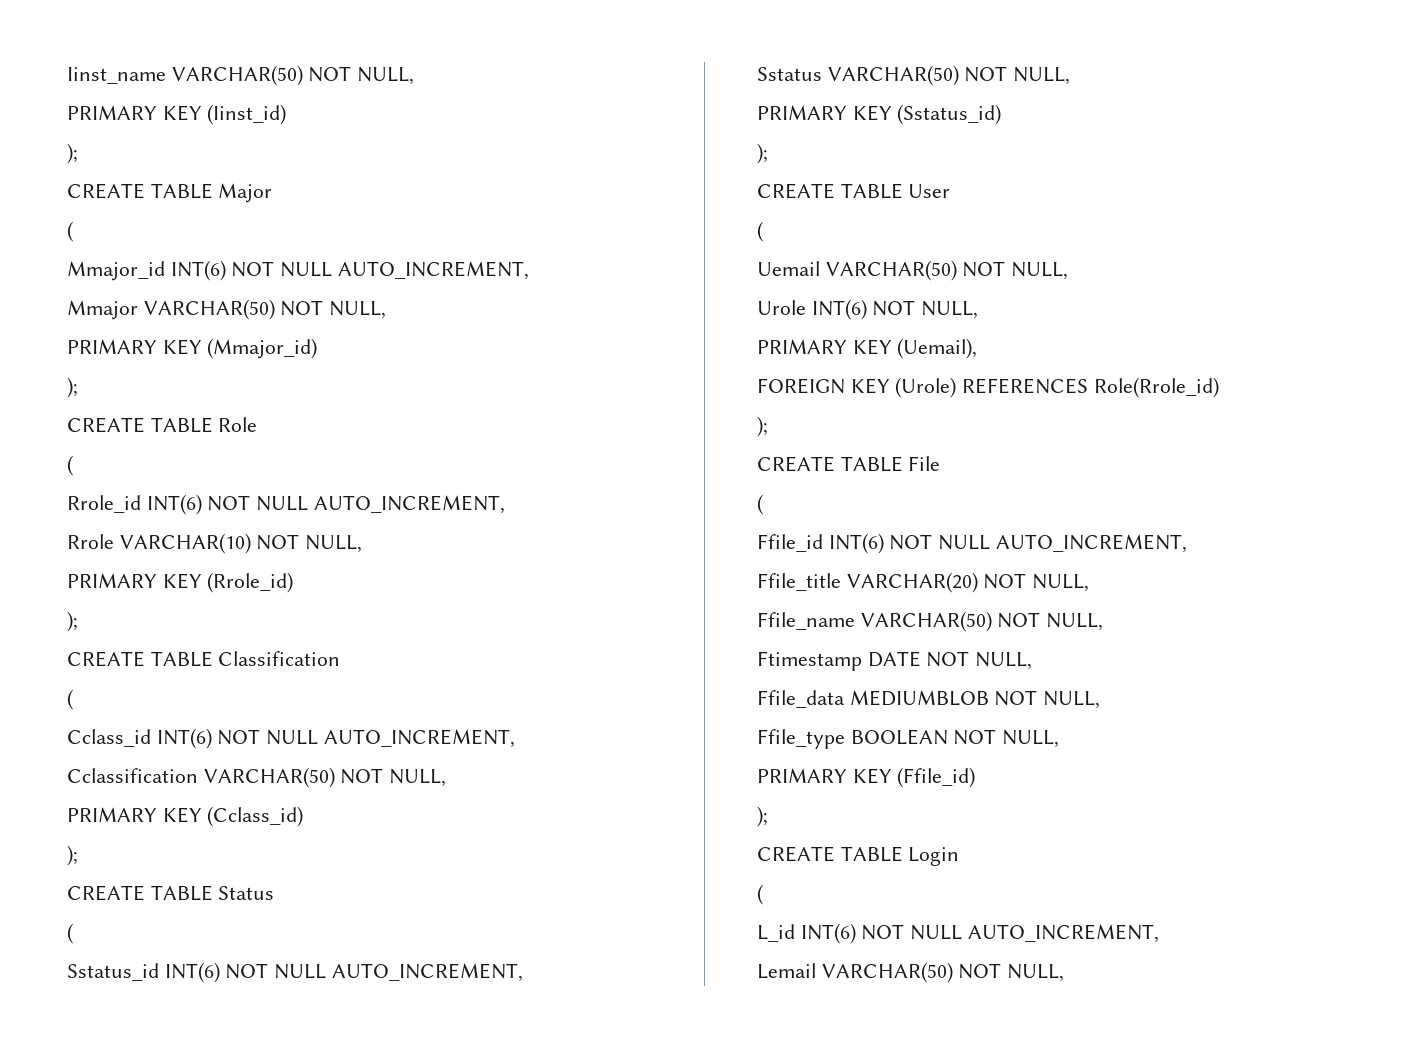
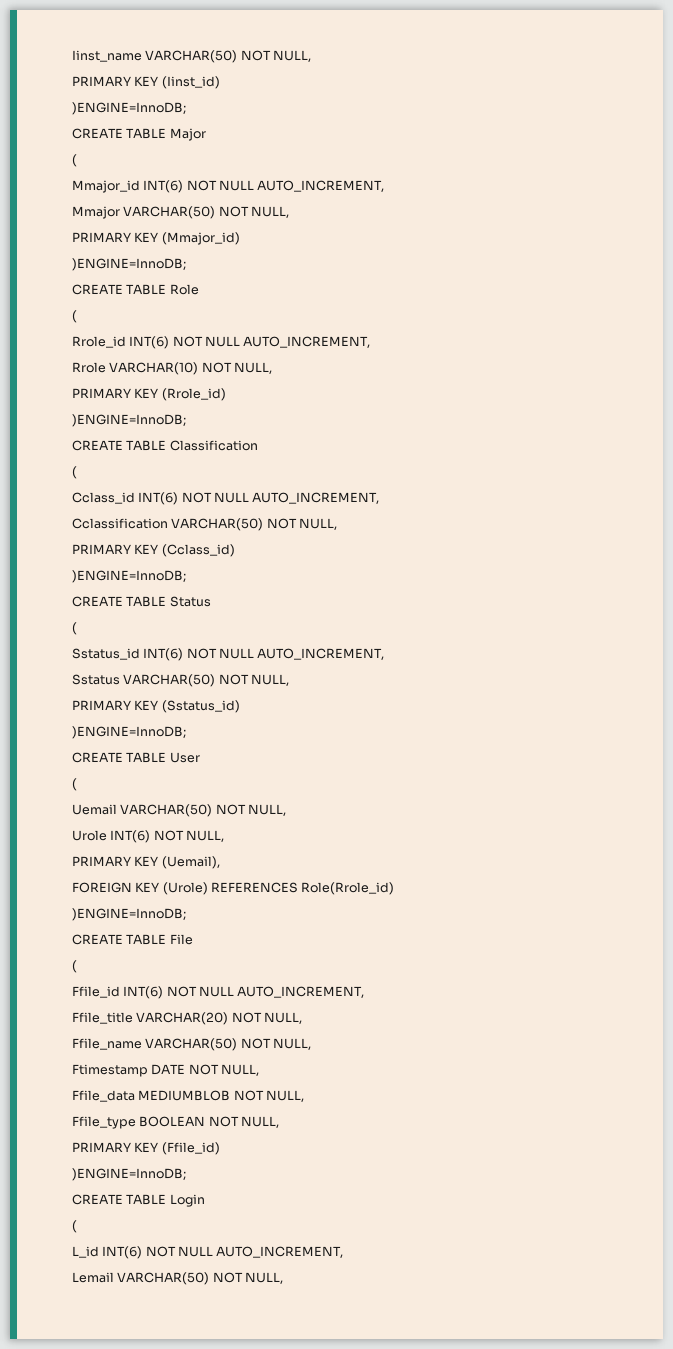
  PRIMARY KEY (Iinst_id)
- );
+ )ENGINE=InnoDB;
  PRIMARY KEY (Mmajor_id)
- );
+ )ENGINE=InnoDB;
  PRIMARY KEY (Rrole_id)
- );
+ )ENGINE=InnoDB;
  PRIMARY KEY (Cclass_id)
- );
+ )ENGINE=InnoDB;
  PRIMARY KEY (Sstatus_id)
- );
+ )ENGINE=InnoDB;
  FOREIGN KEY (Urole) REFERENCES Role(Rrole_id)
- );
+ )ENGINE=InnoDB;
  PRIMARY KEY (Ffile_id)
- );
+ )ENGINE=InnoDB;

